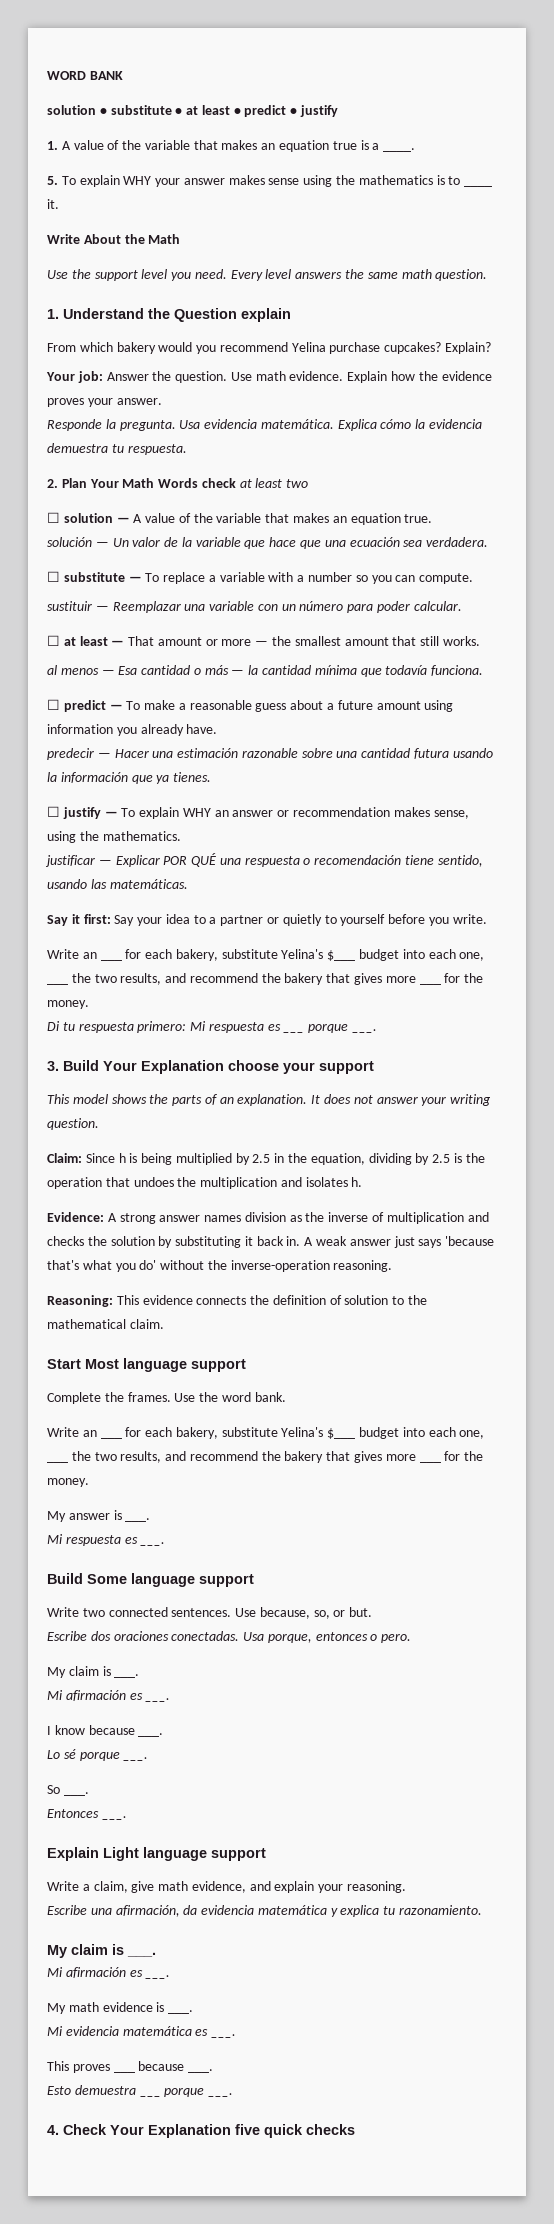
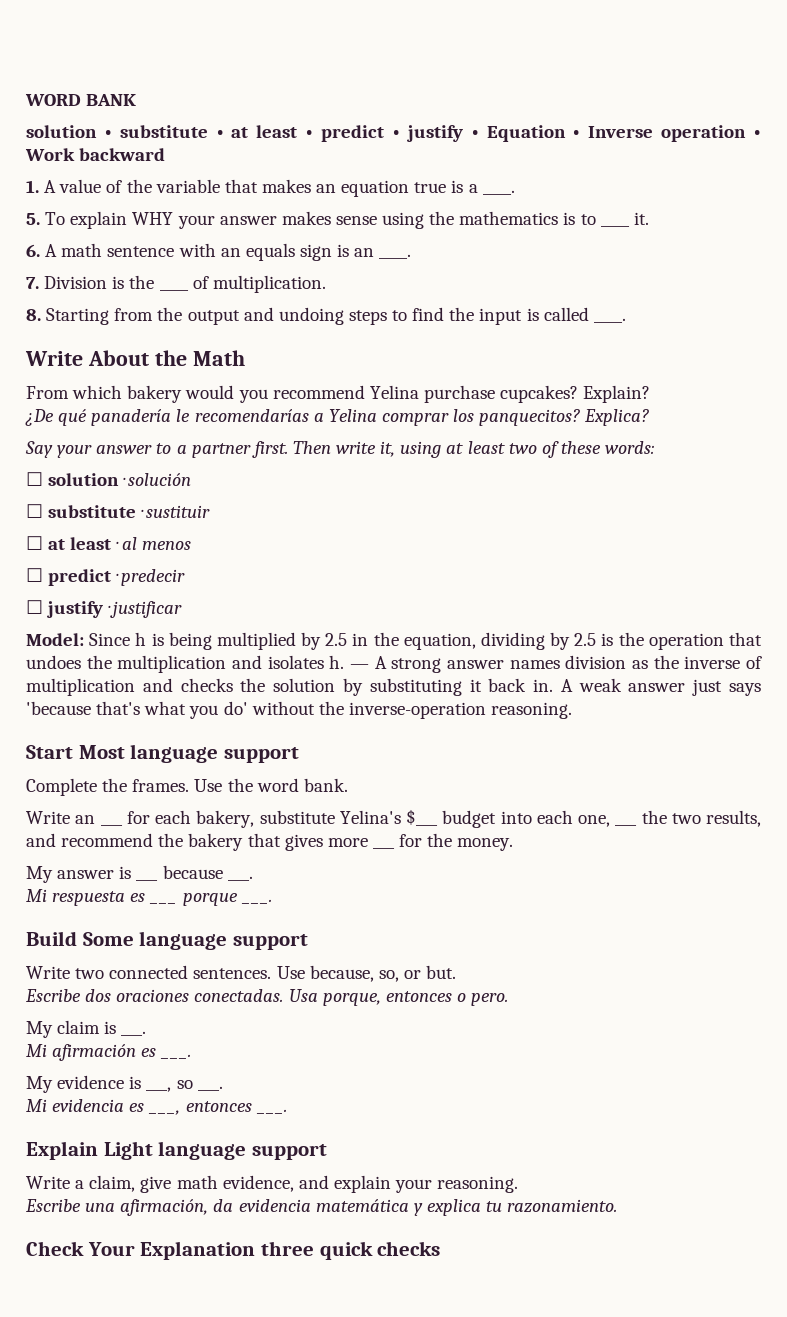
- solution • substitute • at least • predict • justify
+ solution • substitute • at least • predict • justify • Equation • Inverse operation • Work backward
+ 6. A math sentence with an equals sign is an ____.
+ 7. Division is the ____ of multiplication.
+ 8. Starting from the output and undoing steps to find the input is called ____.
  Write About the Math
- Use the support level you need. Every level answers the same math question.
- 1. Understand the Question explain
- Your job: Answer the question. Use math evidence. Explain how the evidence proves your answer.
- Responde la pregunta. Usa evidencia matemática. Explica cómo la evidencia demuestra tu respuesta.
- 2. Plan Your Math Words check at least two
+ ¿De qué panadería le recomendarías a Yelina comprar los panquecitos? Explica?
+ Say your answer to a partner first. Then write it, using at least two of these words:
- ☐ solution — A value of the variable that makes an equation true.
- solución — Un valor de la variable que hace que una ecuación sea verdadera.
- ☐ substitute — To replace a variable with a number so you can compute.
- sustituir — Reemplazar una variable con un número para poder calcular.
- ☐ at least — That amount or more — the smallest amount that still works.
- al menos — Esa cantidad o más — la cantidad mínima que todavía funciona.
- ☐ predict — To make a reasonable guess about a future amount using information you already have.
- predecir — Hacer una estimación razonable sobre una cantidad futura usando la información que ya tienes.
- ☐ justify — To explain WHY an answer or recommendation makes sense, using the mathematics.
- justificar — Explicar POR QUÉ una respuesta o recomendación tiene sentido, usando las matemáticas.
- Say it first: Say your idea to a partner or quietly to yourself before you write.
- Write an ___ for each bakery, substitute Yelina's $___ budget into each one, ___ the two results, and recommend the bakery that gives more ___ for the money.
- Di tu respuesta primero: Mi respuesta es ___ porque ___.
- 3. Build Your Explanation choose your support
- This model shows the parts of an explanation. It does not answer your writing question.
- Claim: Since h is being multiplied by 2.5 in the equation, dividing by 2.5 is the operation that undoes the multiplication and isolates h.
- Evidence: A strong answer names division as the inverse of multiplication and checks the solution by substituting it back in.
+ ☐ solution · solución
+ ☐ substitute · sustituir
+ ☐ at least · al menos
+ ☐ predict · predecir
+ ☐ justify · justificar
+ Model: Since h is being multiplied by 2.5 in the equation, dividing by 2.5 is the operation that undoes the multiplication and isolates h. — A strong answer names division as the inverse of multiplication and checks the solution by substituting it back in.
- Reasoning: This evidence connects the definition of solution to the mathematical claim.
- My answer is ___.
+ My answer is ___ because ___.
- Mi respuesta es ___.
+ Mi respuesta es ___ porque ___.
- I know because ___.
- Lo sé porque ___.
- So ___.
- Entonces ___.
+ My evidence is ___, so ___.
+ Mi evidencia es ___, entonces ___.
  Escribe una afirmación, da evidencia matemática y explica tu razonamiento.
- My claim is ___.
- Mi afirmación es ___.
- My math evidence is ___.
- Mi evidencia matemática es ___.
- This proves ___ because ___.
- Esto demuestra ___ porque ___.
- 4. Check Your Explanation five quick checks
+ Check Your Explanation three quick checks

